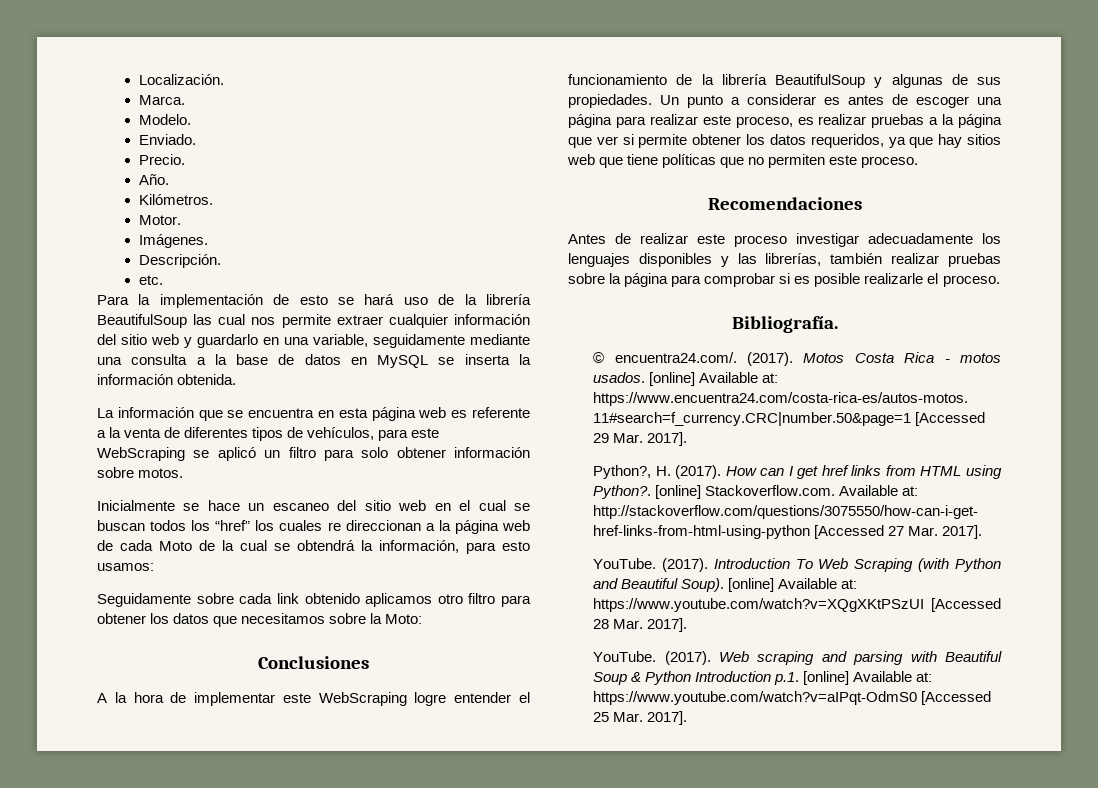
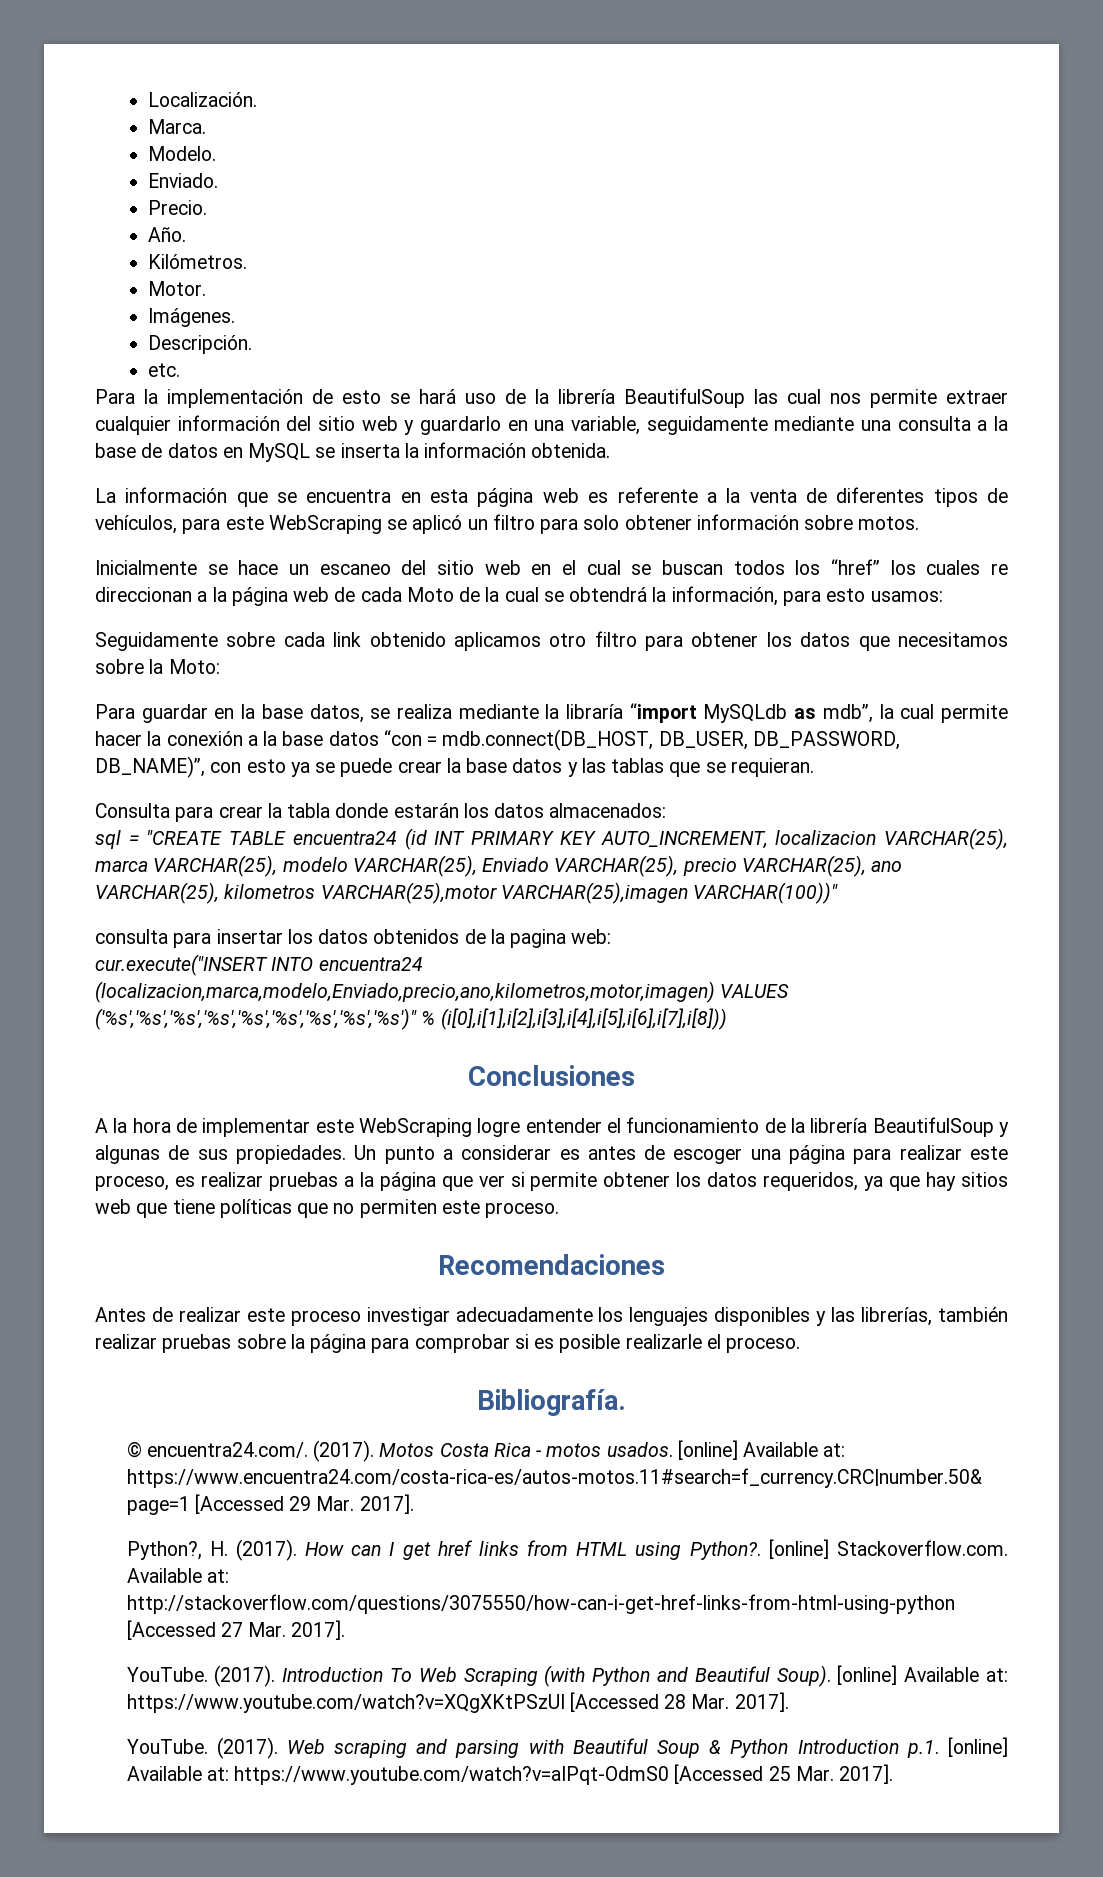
+ Para guardar en la base datos, se realiza mediante la libraría “import MySQLdb as mdb”, la cual permite hacer la conexión a la base datos “con = mdb.connect(DB_HOST, DB_USER, DB_PASSWORD, DB_NAME)”, con esto ya se puede crear la base datos y las tablas que se requieran.
+ Consulta para crear la tabla donde estarán los datos almacenados:
+ sql = "CREATE TABLE encuentra24 (id INT PRIMARY KEY AUTO_INCREMENT, localizacion VARCHAR(25), marca VARCHAR(25), modelo VARCHAR(25), Enviado VARCHAR(25), precio VARCHAR(25), ano VARCHAR(25), kilometros VARCHAR(25),motor VARCHAR(25),imagen VARCHAR(100))"
+ consulta para insertar los datos obtenidos de la pagina web:
+ cur.execute("INSERT INTO encuentra24 (localizacion,marca,modelo,Enviado,precio,ano,kilometros,motor,imagen) VALUES ('%s','%s','%s','%s','%s','%s','%s','%s','%s')" % (i[0],i[1],i[2],i[3],i[4],i[5],i[6],i[7],i[8]))

